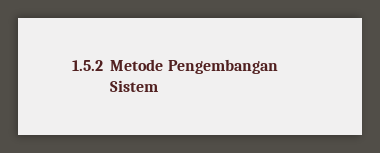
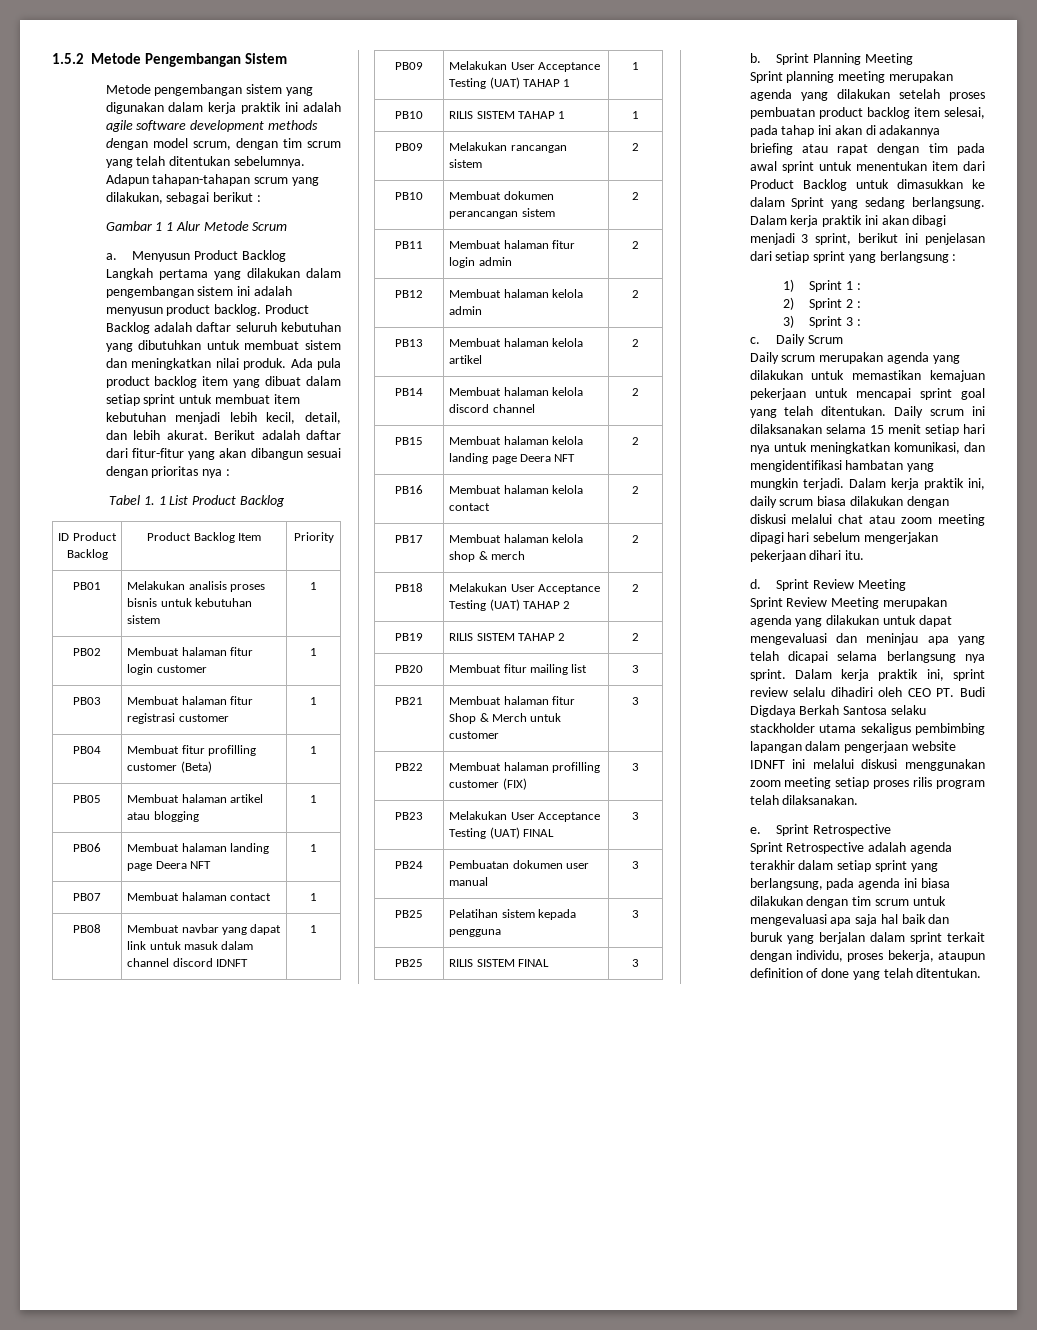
+ Metode pengembangan sistem yang digunakan dalam kerja praktik ini adalah agile software development methods dengan model scrum, dengan tim scrum yang telah ditentukan sebelumnya. Adapun tahapan-tahapan scrum yang dilakukan, sebagai berikut :
+ Gambar 1 1 Alur Metode Scrum
+ a. Menyusun Product Backlog
+ Langkah pertama yang dilakukan dalam pengembangan sistem ini adalah menyusun product backlog. Product Backlog adalah daftar seluruh kebutuhan yang dibutuhkan untuk membuat sistem dan meningkatkan nilai produk. Ada pula product backlog item yang dibuat dalam setiap sprint untuk membuat item kebutuhan menjadi lebih kecil, detail, dan lebih akurat. Berikut adalah daftar dari fitur-fitur yang akan dibangun sesuai dengan prioritas nya :
+ Tabel 1. 1 List Product Backlog
+ ID Product Backlog | Product Backlog Item | Priority
+ PB01 | Melakukan analisis proses bisnis untuk kebutuhan sistem | 1
+ PB02 | Membuat halaman fitur login customer | 1
+ PB03 | Membuat halaman fitur registrasi customer | 1
+ PB04 | Membuat fitur profilling customer (Beta) | 1
+ PB05 | Membuat halaman artikel atau blogging | 1
+ PB06 | Membuat halaman landing page Deera NFT | 1
+ PB07 | Membuat halaman contact | 1
+ PB08 | Membuat navbar yang dapat link untuk masuk dalam channel discord IDNFT | 1
+ PB09 | Melakukan User Acceptance Testing (UAT) TAHAP 1 | 1
+ PB10 | RILIS SISTEM TAHAP 1 | 1
+ PB09 | Melakukan rancangan sistem | 2
+ PB10 | Membuat dokumen perancangan sistem | 2
+ PB11 | Membuat halaman fitur login admin | 2
+ PB12 | Membuat halaman kelola admin | 2
+ PB13 | Membuat halaman kelola artikel | 2
+ PB14 | Membuat halaman kelola discord channel | 2
+ PB15 | Membuat halaman kelola landing page Deera NFT | 2
+ PB16 | Membuat halaman kelola contact | 2
+ PB17 | Membuat halaman kelola shop & merch | 2
+ PB18 | Melakukan User Acceptance Testing (UAT) TAHAP 2 | 2
+ PB19 | RILIS SISTEM TAHAP 2 | 2
+ PB20 | Membuat fitur mailing list | 3
+ PB21 | Membuat halaman fitur Shop & Merch untuk customer | 3
+ PB22 | Membuat halaman profilling customer (FIX) | 3
+ PB23 | Melakukan User Acceptance Testing (UAT) FINAL | 3
+ PB24 | Pembuatan dokumen user manual | 3
+ PB25 | Pelatihan sistem kepada pengguna | 3
+ PB25 | RILIS SISTEM FINAL | 3
+ b. Sprint Planning Meeting
+ Sprint planning meeting merupakan agenda yang dilakukan setelah proses pembuatan product backlog item selesai, pada tahap ini akan di adakannya briefing atau rapat dengan tim pada awal sprint untuk menentukan item dari Product Backlog untuk dimasukkan ke dalam Sprint yang sedang berlangsung. Dalam kerja praktik ini akan dibagi menjadi 3 sprint, berikut ini penjelasan dari setiap sprint yang berlangsung :
+ 1) Sprint 1 :
+ 2) Sprint 2 :
+ 3) Sprint 3 :
+ c. Daily Scrum
+ Daily scrum merupakan agenda yang dilakukan untuk memastikan kemajuan pekerjaan untuk mencapai sprint goal yang telah ditentukan. Daily scrum ini dilaksanakan selama 15 menit setiap hari nya untuk meningkatkan komunikasi, dan mengidentifikasi hambatan yang mungkin terjadi. Dalam kerja praktik ini, daily scrum biasa dilakukan dengan diskusi melalui chat atau zoom meeting dipagi hari sebelum mengerjakan pekerjaan dihari itu.
+ d. Sprint Review Meeting
+ Sprint Review Meeting merupakan agenda yang dilakukan untuk dapat mengevaluasi dan meninjau apa yang telah dicapai selama berlangsung nya sprint. Dalam kerja praktik ini, sprint review selalu dihadiri oleh CEO PT. Budi Digdaya Berkah Santosa selaku stackholder utama sekaligus pembimbing lapangan dalam pengerjaan website IDNFT ini melalui diskusi menggunakan zoom meeting setiap proses rilis program telah dilaksanakan.
+ e. Sprint Retrospective
+ Sprint Retrospective adalah agenda terakhir dalam setiap sprint yang berlangsung, pada agenda ini biasa dilakukan dengan tim scrum untuk mengevaluasi apa saja hal baik dan buruk yang berjalan dalam sprint terkait dengan individu, proses bekerja, ataupun definition of done yang telah ditentukan.

